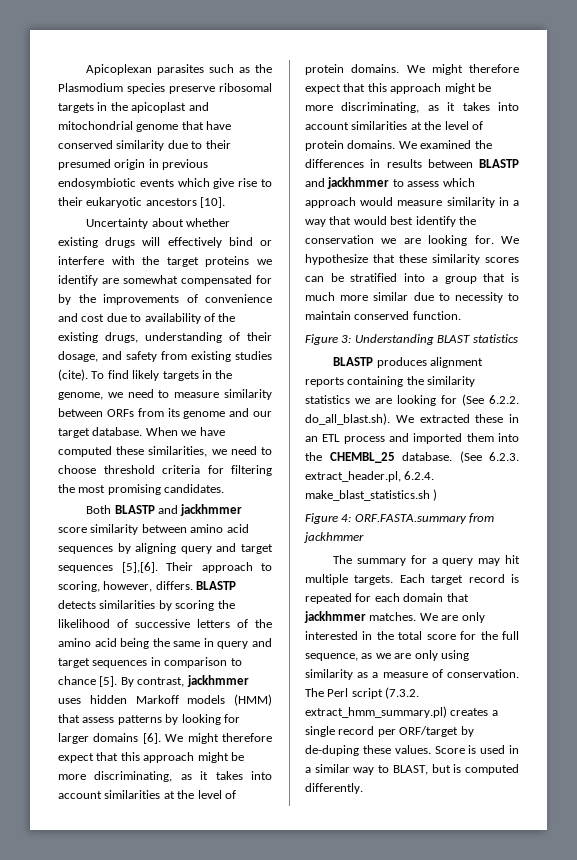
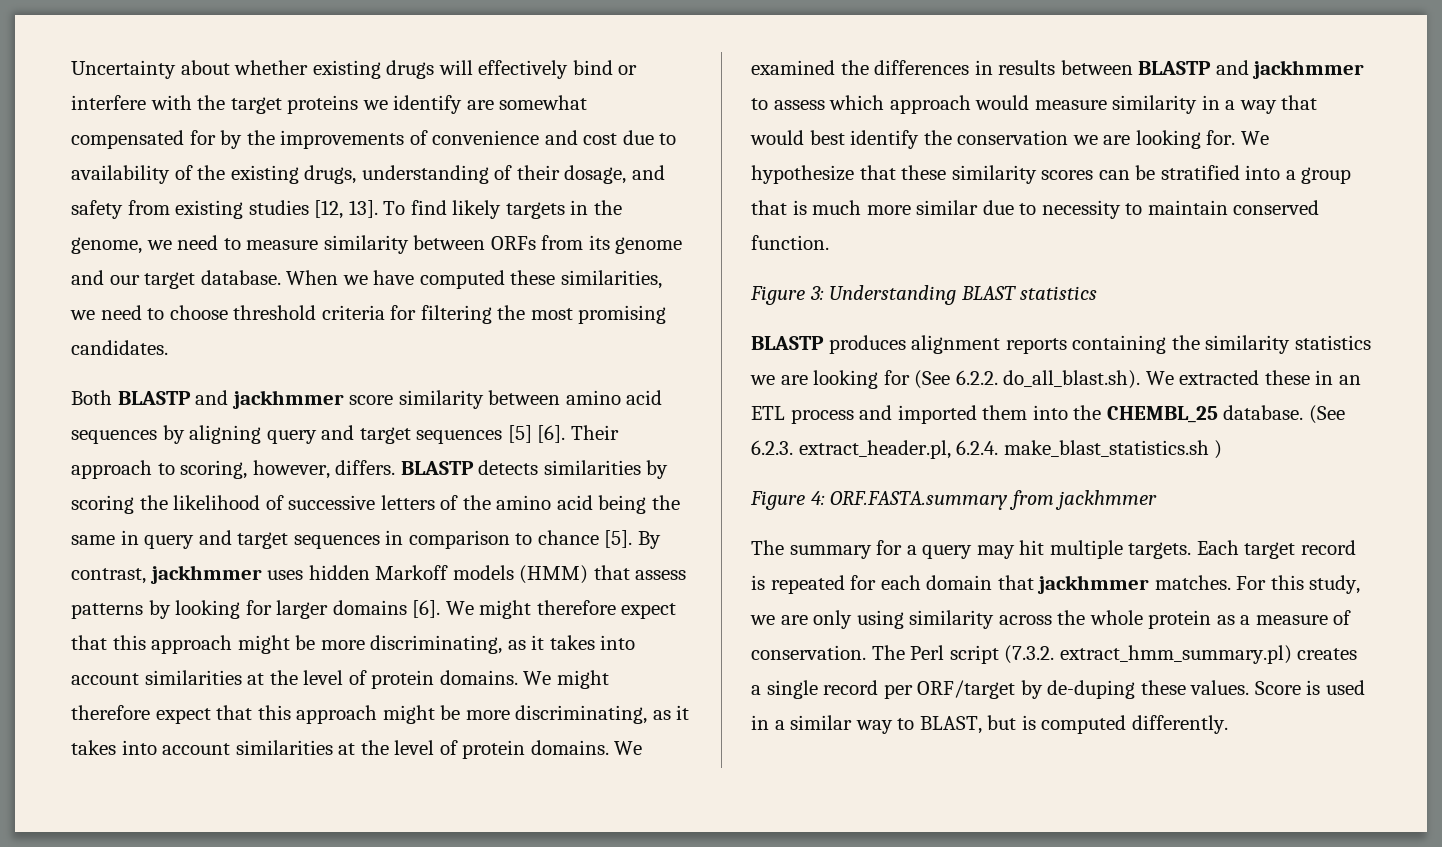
- Apicoplexan parasites such as the Plasmodium species preserve ribosomal targets in the apicoplast and mitochondrial genome that have conserved similarity due to their presumed origin in previous endosymbiotic events which give rise to their eukaryotic ancestors [10].
- Uncertainty about whether existing drugs will effectively bind or interfere with the target proteins we identify are somewhat compensated for by the improvements of convenience and cost due to availability of the existing drugs, understanding of their dosage, and safety from existing studies (cite).
+ Uncertainty about whether existing drugs will effectively bind or interfere with the target proteins we identify are somewhat compensated for by the improvements of convenience and cost due to availability of the existing drugs, understanding of their dosage, and safety from existing studies [12, 13].
- Both BLASTP and jackhmmer score similarity between amino acid sequences by aligning query and target sequences [5],[6].
+ Both BLASTP and jackhmmer score similarity between amino acid sequences by aligning query and target sequences [5] [6].
- We are only interested in the total score for the full sequence, as we are only using similarity as a measure of conservation.
+ For this study, we are only using similarity across the whole protein as a measure of conservation.

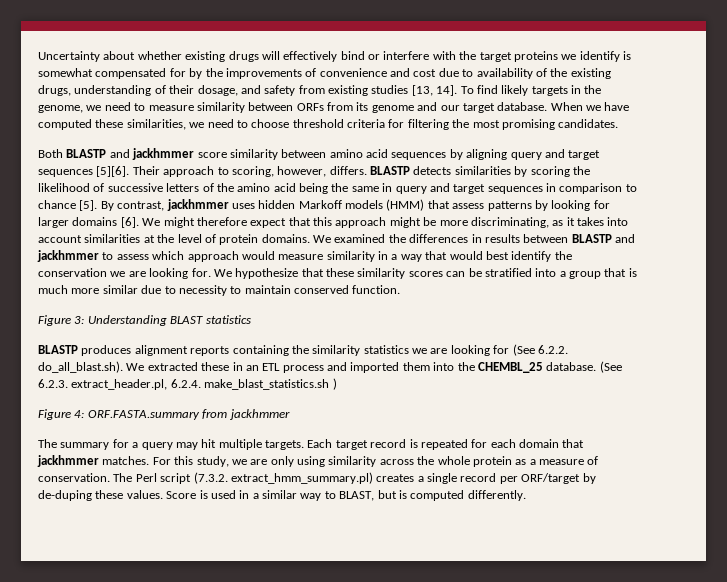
- Uncertainty about whether existing drugs will effectively bind or interfere with the target proteins we identify are somewhat compensated for by the improvements of convenience and cost due to availability of the existing drugs, understanding of their dosage, and safety from existing studies [12, 13].
+ Uncertainty about whether existing drugs will effectively bind or interfere with the target proteins we identify is somewhat compensated for by the improvements of convenience and cost due to availability of the existing drugs, understanding of their dosage, and safety from existing studies [13, 14].
- Both BLASTP and jackhmmer score similarity between amino acid sequences by aligning query and target sequences [5] [6].
+ Both BLASTP and jackhmmer score similarity between amino acid sequences by aligning query and target sequences [5][6].
- We might therefore expect that this approach might be more discriminating, as it takes into account similarities at the level of protein domains. We examined the differences in results between BLASTP and jackhmmer to assess which approach would measure similarity in a way that would best identify the conservation we are looking for.
+ We examined the differences in results between BLASTP and jackhmmer to assess which approach would measure similarity in a way that would best identify the conservation we are looking for.

